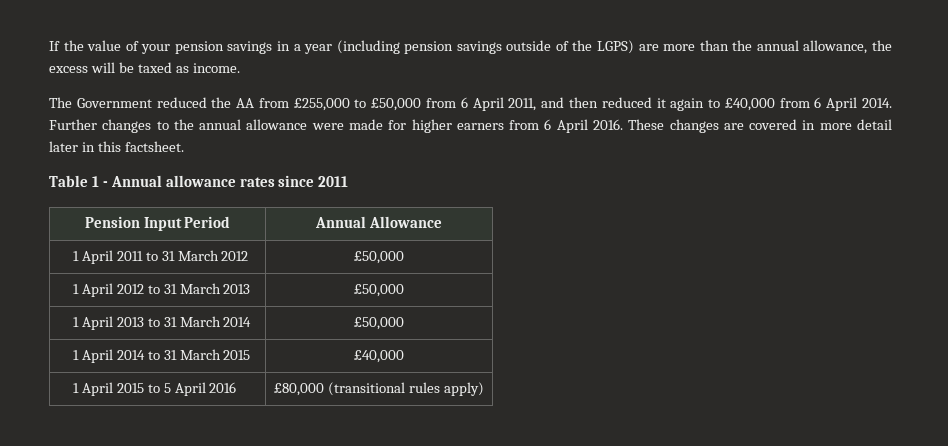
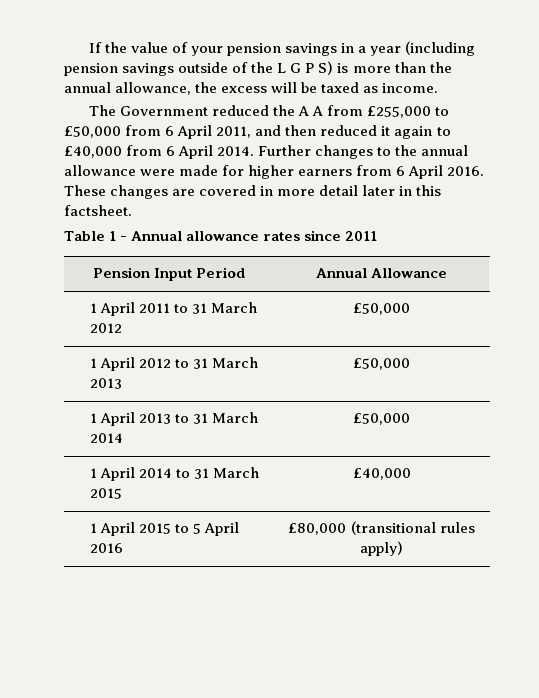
- If the value of your pension savings in a year (including pension savings outside of the LGPS) are more than the annual allowance, the excess will be taxed as income.
+ If the value of your pension savings in a year (including pension savings outside of the L G P S) is more than the annual allowance, the excess will be taxed as income.
- The Government reduced the AA from £255,000 to £50,000 from 6 April 2011, and then reduced it again to £40,000 from 6 April 2014.
+ The Government reduced the A A from £255,000 to £50,000 from 6 April 2011, and then reduced it again to £40,000 from 6 April 2014.

